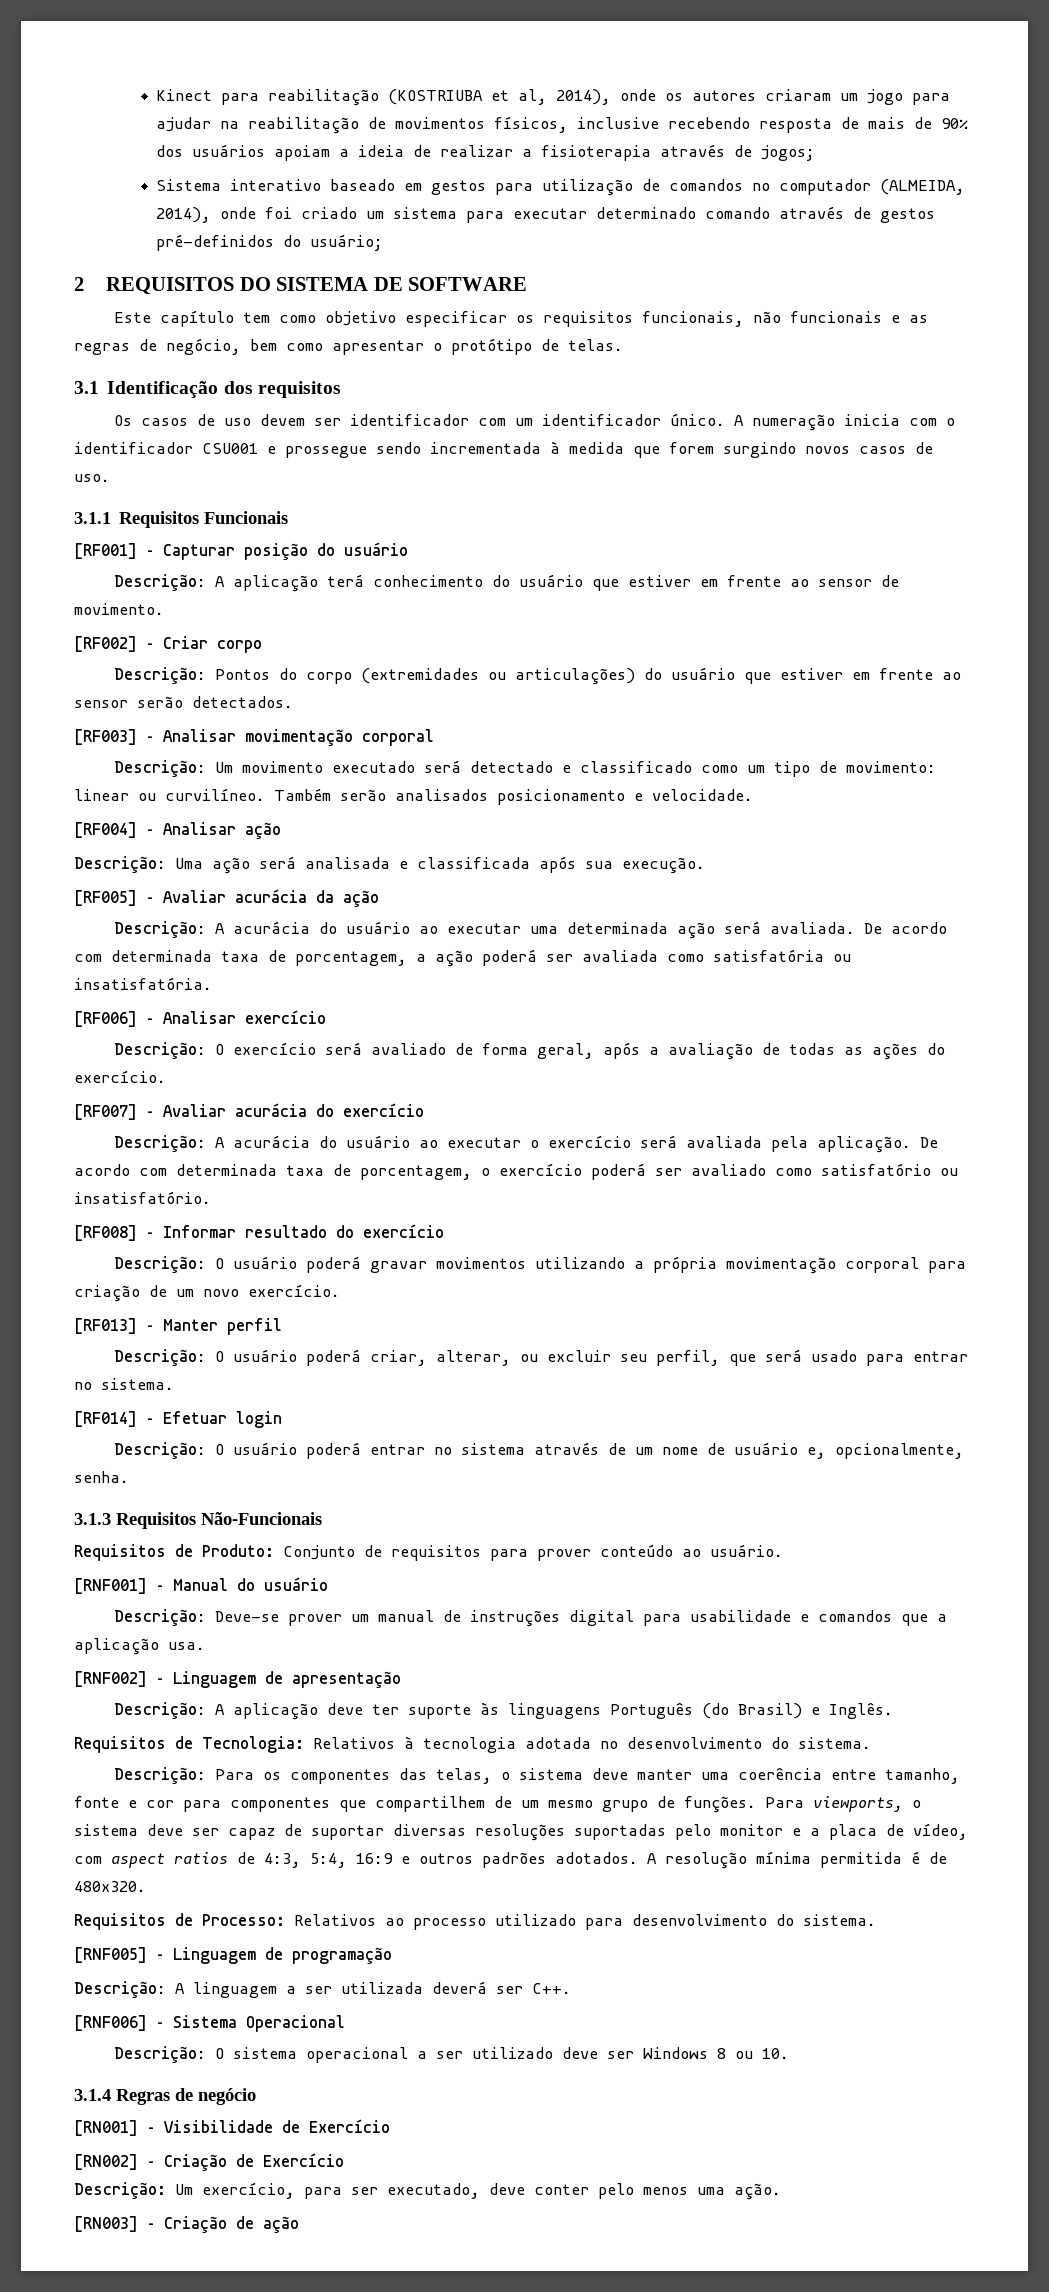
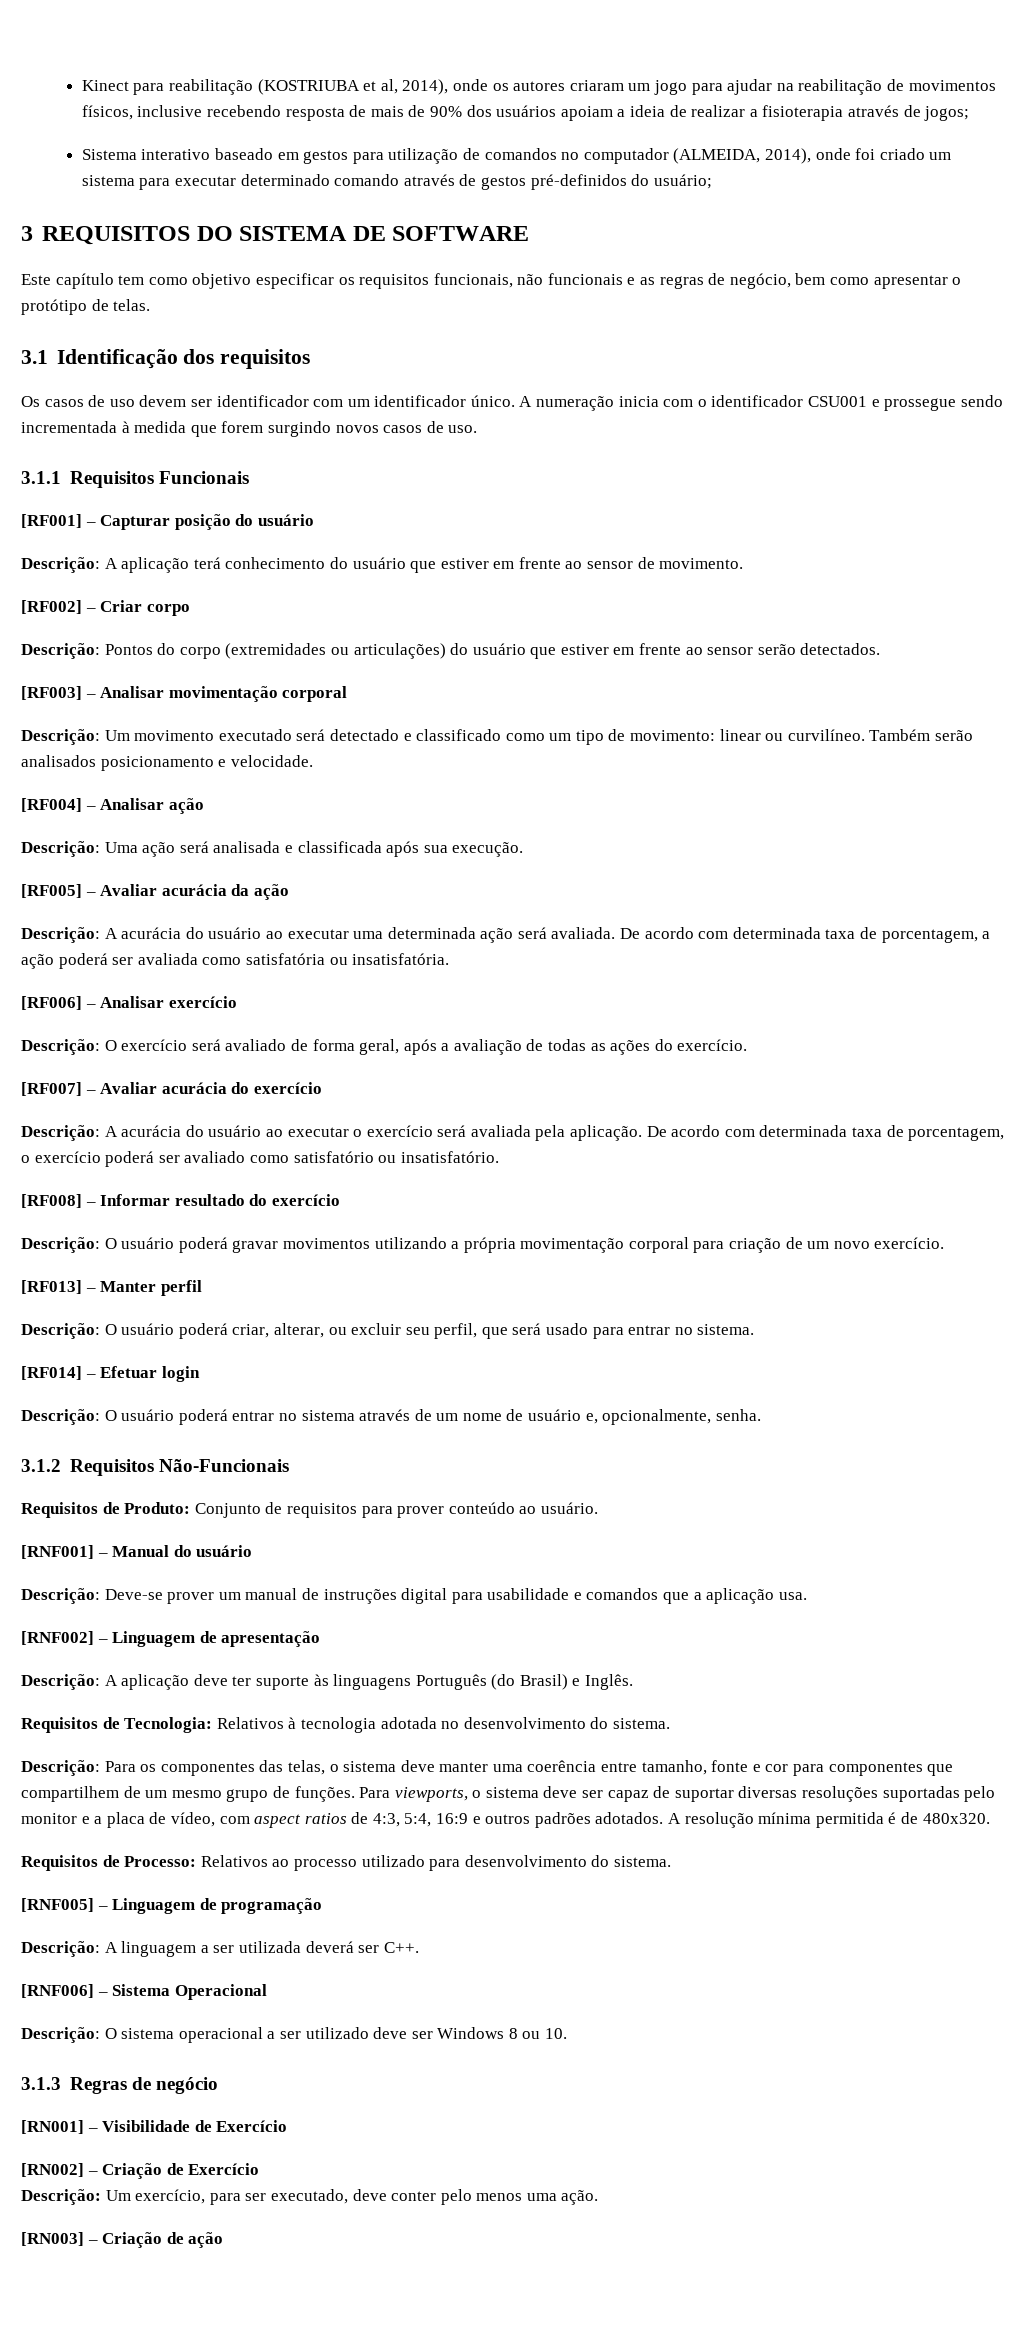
- 2 REQUISITOS DO SISTEMA DE SOFTWARE
+ 3 REQUISITOS DO SISTEMA DE SOFTWARE
- 3.1.3 Requisitos Não-Funcionais
+ 3.1.2 Requisitos Não-Funcionais
- 3.1.4 Regras de negócio
+ 3.1.3 Regras de negócio

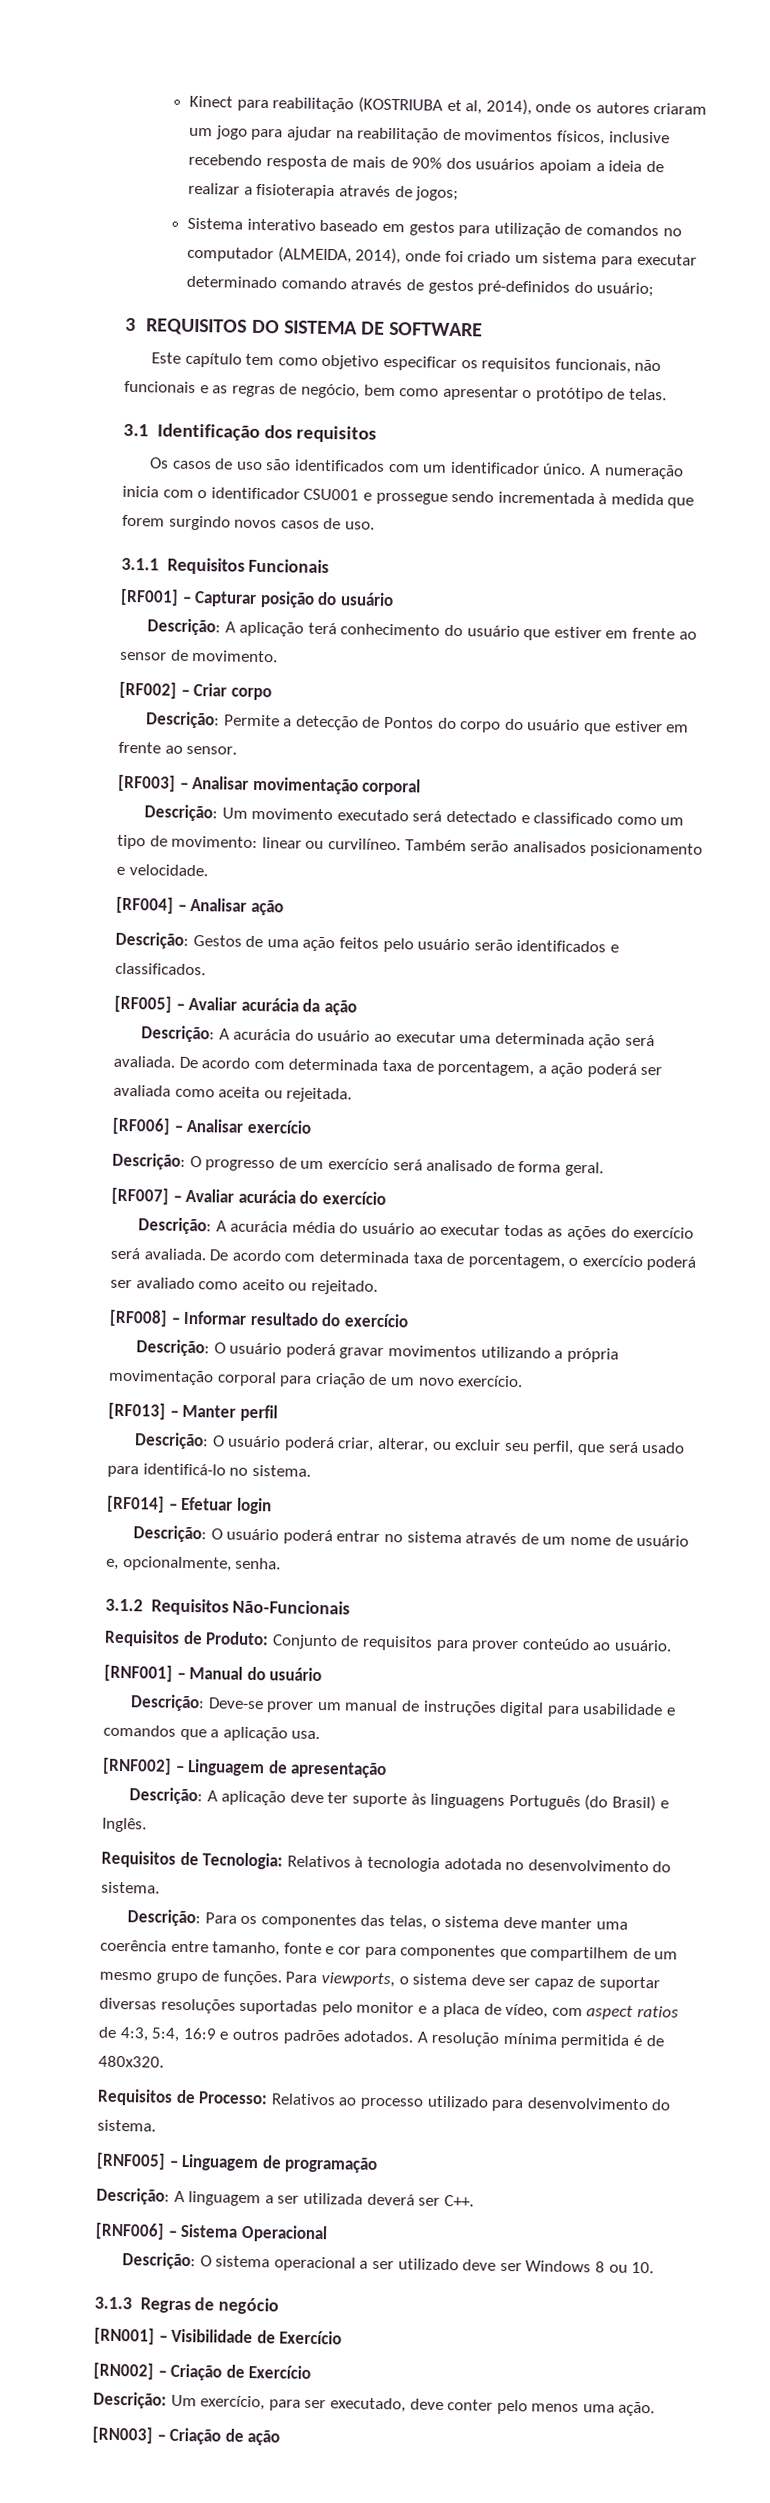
- Os casos de uso devem ser identificador com um identificador único.
+ Os casos de uso são identificados com um identificador único.
- Descrição: Pontos do corpo (extremidades ou articulações) do usuário que estiver em frente ao sensor serão detectados.
+ Descrição: Permite a detecção de Pontos do corpo do usuário que estiver em frente ao sensor.
- Descrição: Uma ação será analisada e classificada após sua execução.
+ Descrição: Gestos de uma ação feitos pelo usuário serão identificados e classificados.
- De acordo com determinada taxa de porcentagem, a ação poderá ser avaliada como satisfatória ou insatisfatória.
+ De acordo com determinada taxa de porcentagem, a ação poderá ser avaliada como aceita ou rejeitada.
- Descrição: O exercício será avaliado de forma geral, após a avaliação de todas as ações do exercício.
+ Descrição: O progresso de um exercício será analisado de forma geral.
- Descrição: A acurácia do usuário ao executar o exercício será avaliada pela aplicação.
+ Descrição: A acurácia média do usuário ao executar todas as ações do exercício será avaliada.
- De acordo com determinada taxa de porcentagem, o exercício poderá ser avaliado como satisfatório ou insatisfatório.
+ De acordo com determinada taxa de porcentagem, o exercício poderá ser avaliado como aceito ou rejeitado.
- Descrição: O usuário poderá criar, alterar, ou excluir seu perfil, que será usado para entrar no sistema.
+ Descrição: O usuário poderá criar, alterar, ou excluir seu perfil, que será usado para identificá-lo no sistema.

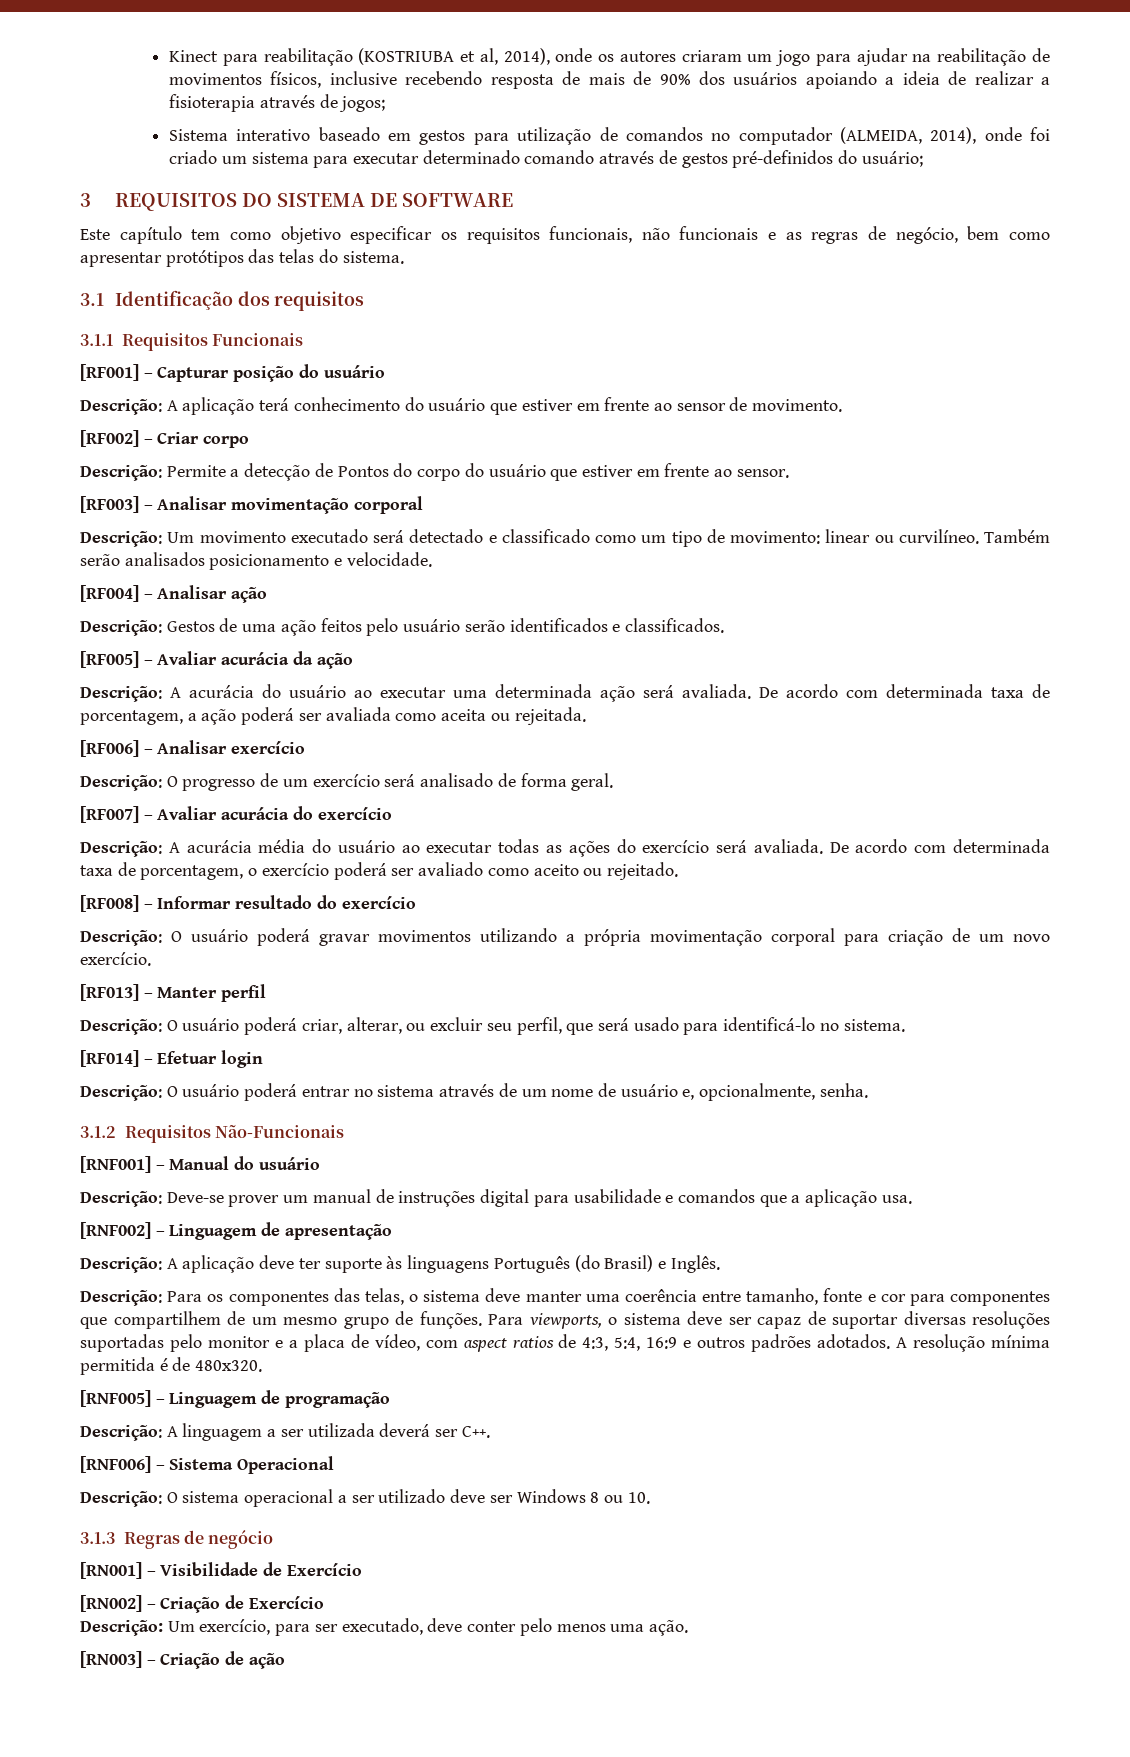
- Kinect para reabilitação (KOSTRIUBA et al, 2014), onde os autores criaram um jogo para ajudar na reabilitação de movimentos físicos, inclusive recebendo resposta de mais de 90% dos usuários apoiam a ideia de realizar a fisioterapia através de jogos;
+ Kinect para reabilitação (KOSTRIUBA et al, 2014), onde os autores criaram um jogo para ajudar na reabilitação de movimentos físicos, inclusive recebendo resposta de mais de 90% dos usuários apoiando a ideia de realizar a fisioterapia através de jogos;
- Este capítulo tem como objetivo especificar os requisitos funcionais, não funcionais e as regras de negócio, bem como apresentar o protótipo de telas.
+ Este capítulo tem como objetivo especificar os requisitos funcionais, não funcionais e as regras de negócio, bem como apresentar protótipos das telas do sistema.
- Os casos de uso são identificados com um identificador único. A numeração inicia com o identificador CSU001 e prossegue sendo incrementada à medida que forem surgindo novos casos de uso.
- Requisitos de Produto: Conjunto de requisitos para prover conteúdo ao usuário.
- Requisitos de Tecnologia: Relativos à tecnologia adotada no desenvolvimento do sistema.
- Requisitos de Processo: Relativos ao processo utilizado para desenvolvimento do sistema.

